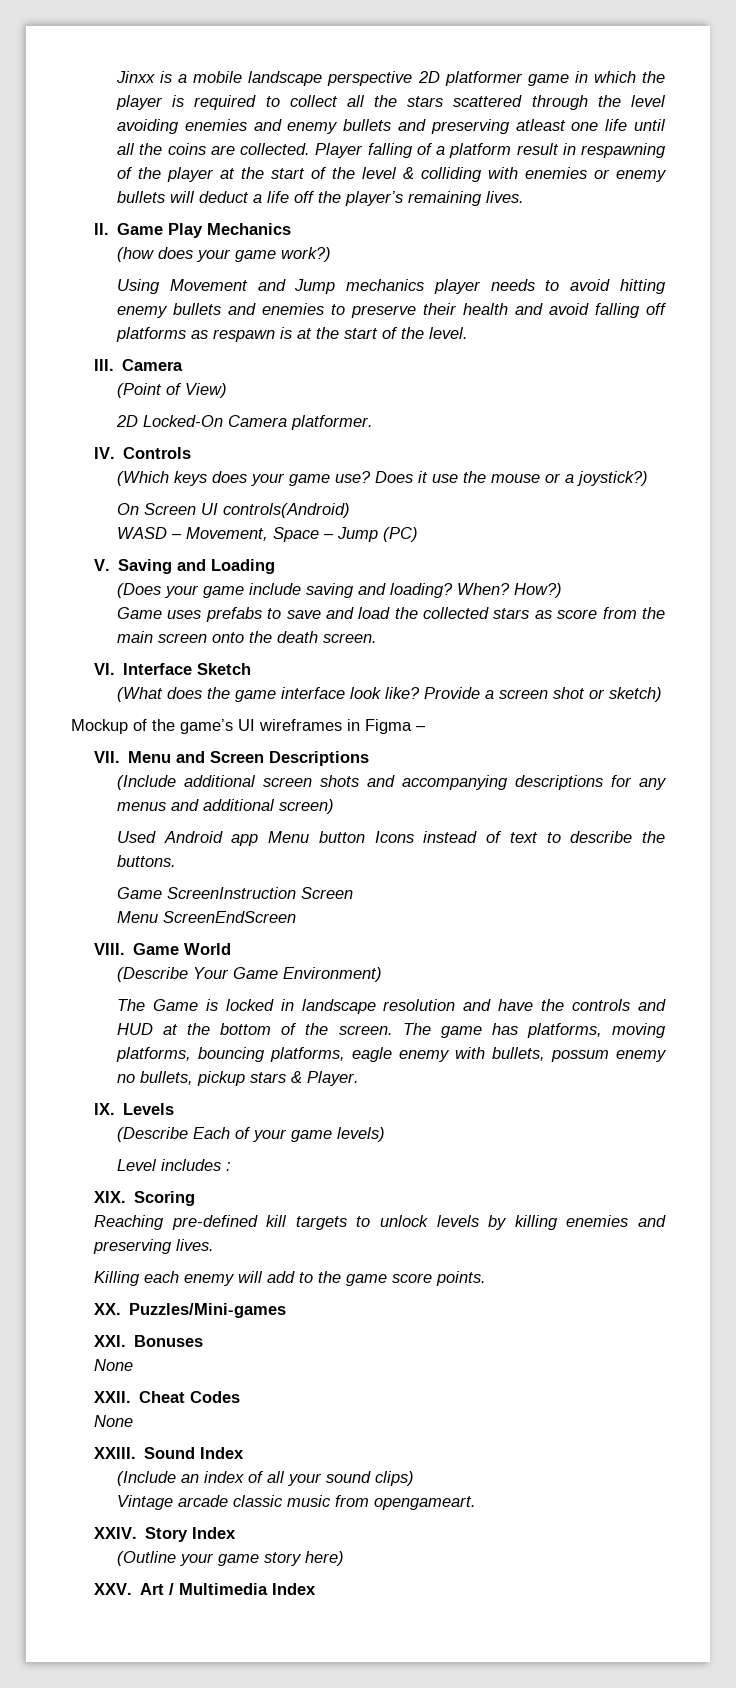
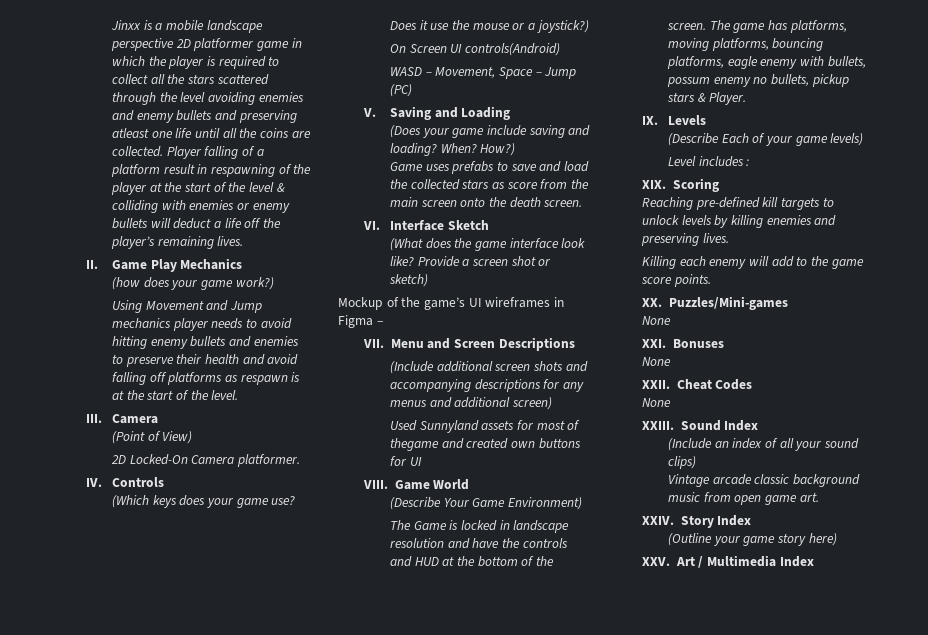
- Used Android app Menu button Icons instead of text to describe the buttons.
- Game ScreenInstruction Screen
- Menu ScreenEndScreen
+ Used Sunnyland assets for most of thegame and created own buttons for UI
  XX. Puzzles/Mini-games
+ None
- Vintage arcade classic music from opengameart.
+ Vintage arcade classic background music from open game art.

